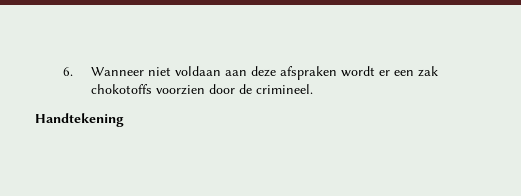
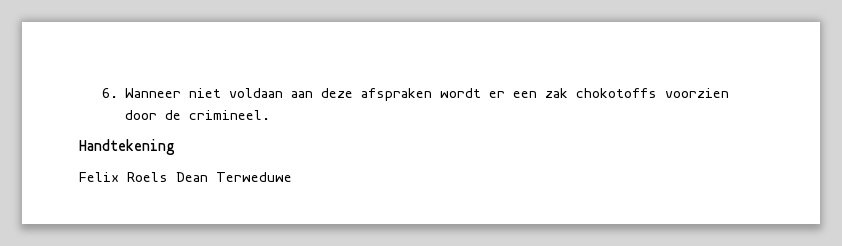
+ Felix Roels Dean Terweduwe

